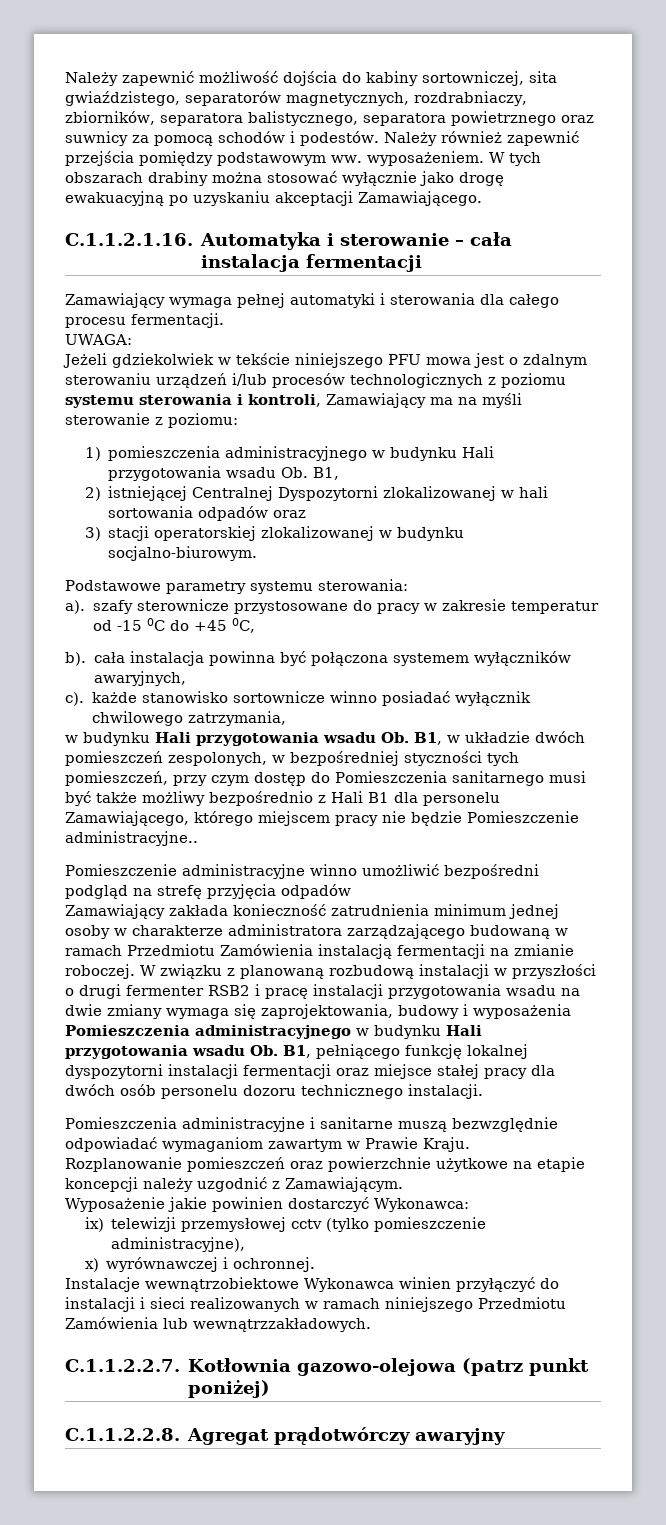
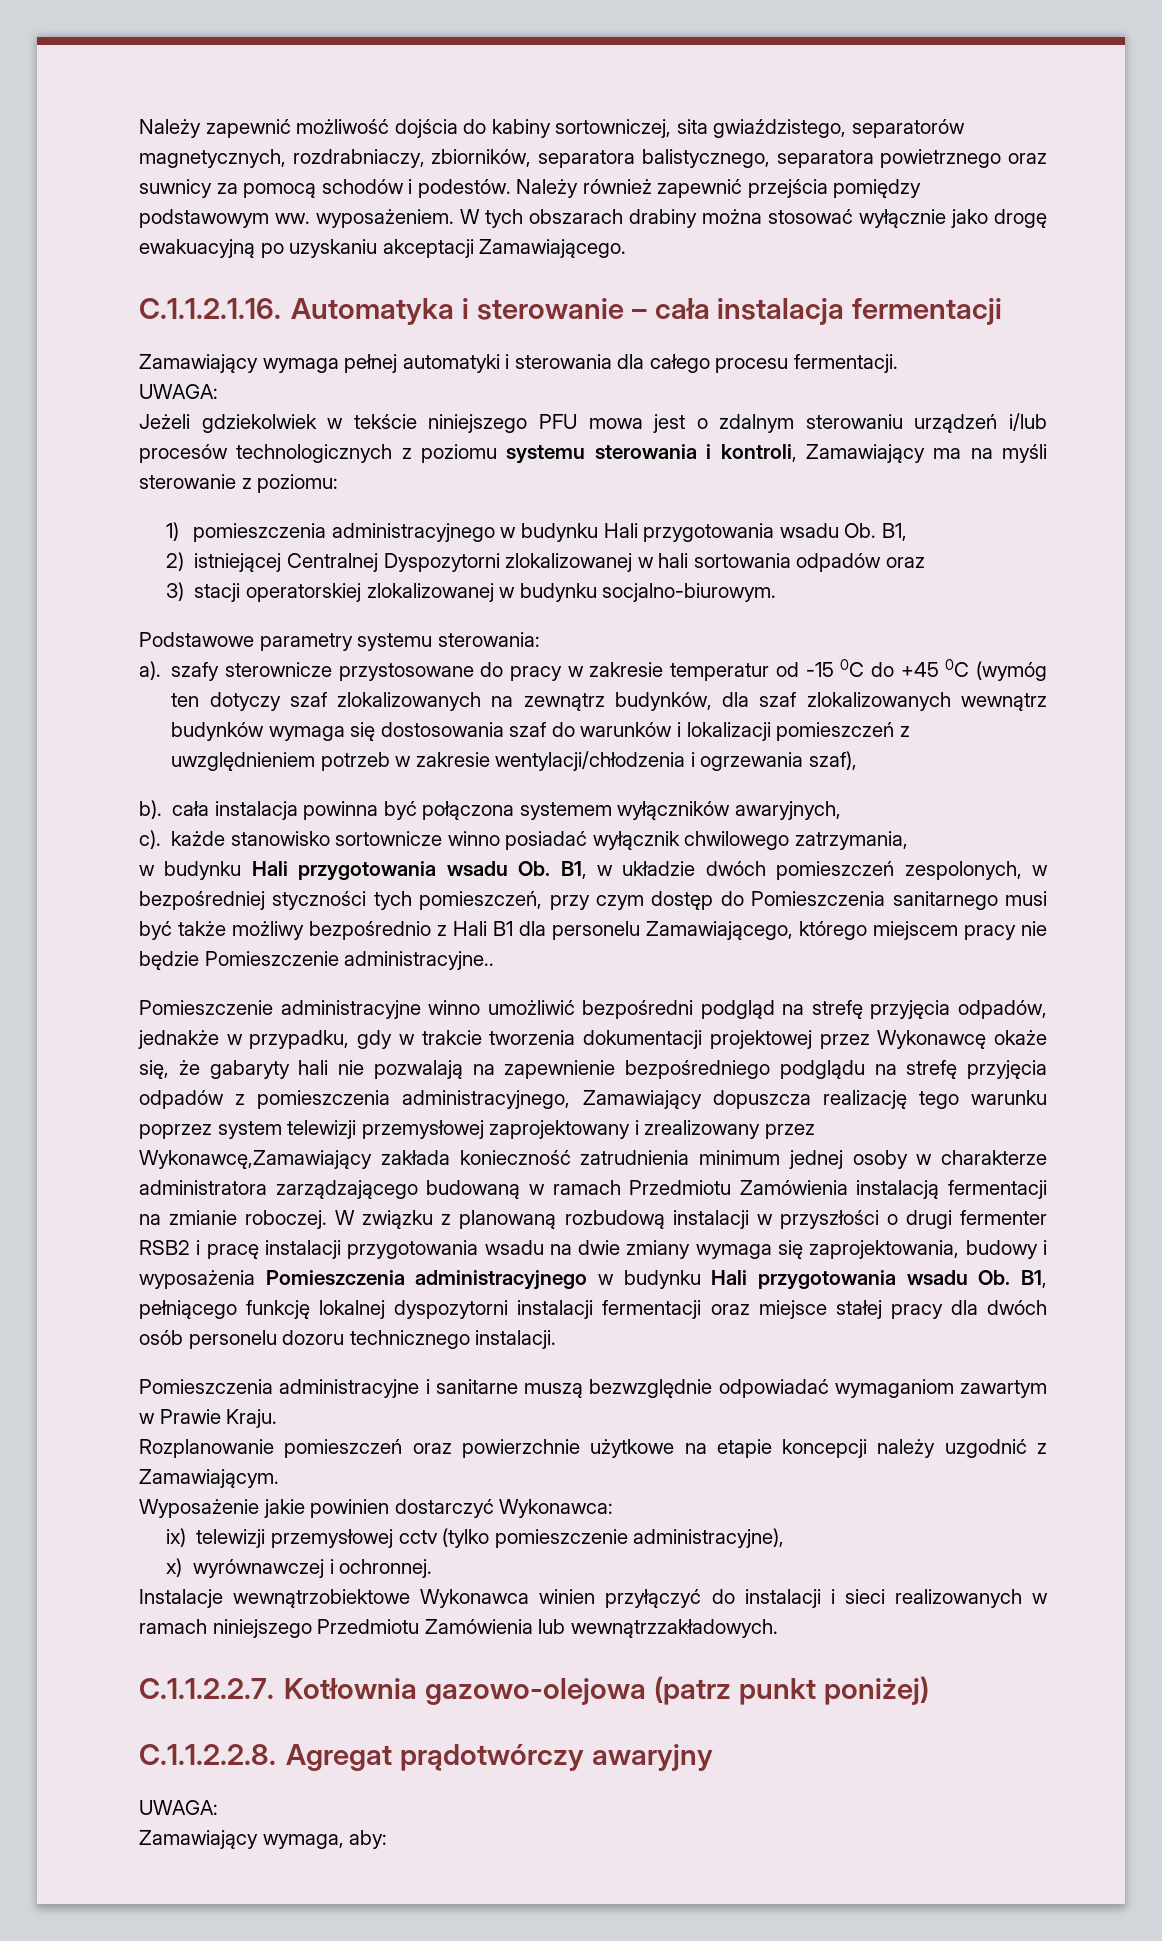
- a). szafy sterownicze przystosowane do pracy w zakresie temperatur od -15 0C do +45 0C,
+ a). szafy sterownicze przystosowane do pracy w zakresie temperatur od -15 0C do +45 0C (wymóg ten dotyczy szaf zlokalizowanych na zewnątrz budynków, dla szaf zlokalizowanych wewnątrz budynków wymaga się dostosowania szaf do warunków i lokalizacji pomieszczeń z uwzględnieniem potrzeb w zakresie wentylacji/chłodzenia i ogrzewania szaf),
- Pomieszczenie administracyjne winno umożliwić bezpośredni podgląd na strefę przyjęcia odpadów
- Zamawiający zakłada konieczność zatrudnienia minimum jednej osoby w charakterze administratora zarządzającego budowaną w ramach Przedmiotu Zamówienia instalacją fermentacji na zmianie roboczej.
+ Pomieszczenie administracyjne winno umożliwić bezpośredni podgląd na strefę przyjęcia odpadów, jednakże w przypadku, gdy w trakcie tworzenia dokumentacji projektowej przez Wykonawcę okaże się, że gabaryty hali nie pozwalają na zapewnienie bezpośredniego podglądu na strefę przyjęcia odpadów z pomieszczenia administracyjnego, Zamawiający dopuszcza realizację tego warunku poprzez system telewizji przemysłowej zaprojektowany i zrealizowany przez Wykonawcę,Zamawiający zakłada konieczność zatrudnienia minimum jednej osoby w charakterze administratora zarządzającego budowaną w ramach Przedmiotu Zamówienia instalacją fermentacji na zmianie roboczej.
  C.1.1.2.2.8. Agregat prądotwórczy awaryjny
+ UWAGA:
+ Zamawiający wymaga, aby:

